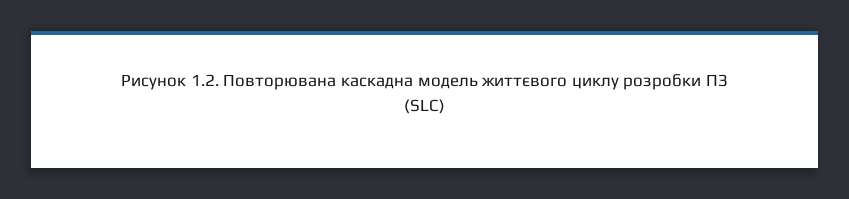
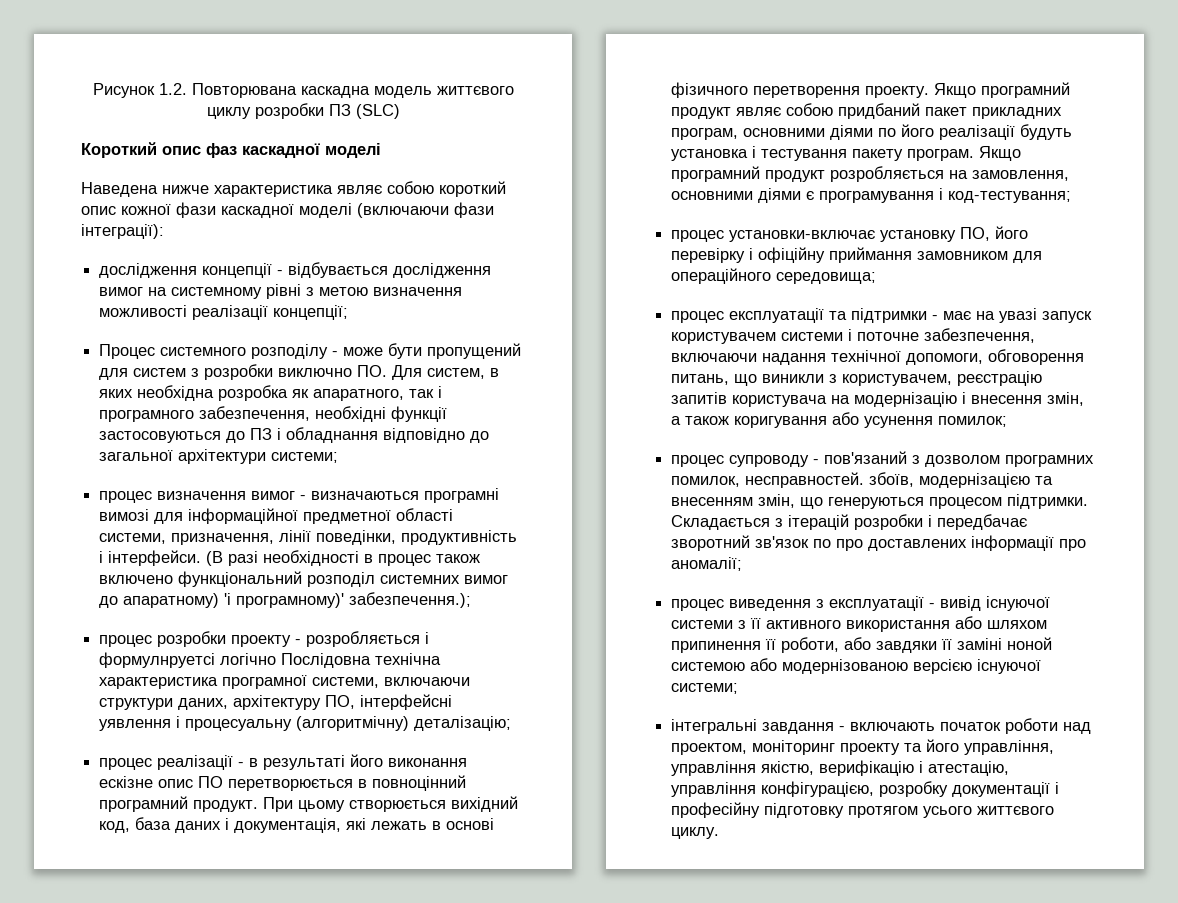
+ Короткий опис фаз каскадної моделі
+ Наведена нижче характеристика являє собою короткий опис кожної фази каскадної моделі (включаючи фази інтеграції):
+ дослідження концепції - відбувається дослідження вимог на системному рівні з метою визначення можливості реалізації концепції;
+ Процес системного розподілу - може бути пропущений для систем з розробки виключно ПО. Для систем, в яких необхідна розробка як апаратного, так і програмного забезпечення, необхідні функції застосовуються до ПЗ і обладнання відповідно до загальної архітектури системи;
+ процес визначення вимог - визначаються програмні вимозі для інформаційної предметної області системи, призначення, лінії поведінки, продуктивність і інтерфейси. (В разі необхідності в процес також включено функціональний розподіл системних вимог до апаратному) 'і програмному)' забезпечення.);
+ процес розробки проекту - розробляється і формулнруетсі логічно Послідовна технічна характеристика програмної системи, включаючи структури даних, архітектуру ПО, інтерфейсні уявлення і процесуальну (алгоритмічну) деталізацію;
+ процес реалізації - в результаті його виконання ескізне опис ПО перетворюється в повноцінний програмний продукт. При цьому створюється вихідний код, база даних і документація, які лежать в основі фізичного перетворення проекту. Якщо програмний продукт являє собою придбаний пакет прикладних програм, основними діями по його реалізації будуть установка і тестування пакету програм. Якщо програмний продукт розробляється на замовлення, основними діями є програмування і код-тестування;
+ процес установки-включає установку ПО, його перевірку і офіційну приймання замовником для операційного середовища;
+ процес експлуатації та підтримки - має на увазі запуск користувачем системи і поточне забезпечення, включаючи надання технічної допомоги, обговорення питань, що виникли з користувачем, реєстрацію запитів користувача на модернізацію і внесення змін, а також коригування або усунення помилок;
+ процес супроводу - пов'язаний з дозволом програмних помилок, несправностей. збоїв, модернізацією та внесенням змін, що генеруються процесом підтримки. Складається з ітерацій розробки і передбачає зворотний зв'язок по про доставлених інформації про аномалії;
+ процес виведення з експлуатації - вивід існуючої системи з її активного використання або шляхом припинення її роботи, або завдяки її заміні ноной системою або модернізованою версією існуючої системи;
+ інтегральні завдання - включають початок роботи над проектом, моніторинг проекту та його управління, управління якістю, верифікацію і атестацію, управління конфігурацією, розробку документації і професійну підготовку протягом усього життєвого циклу.

